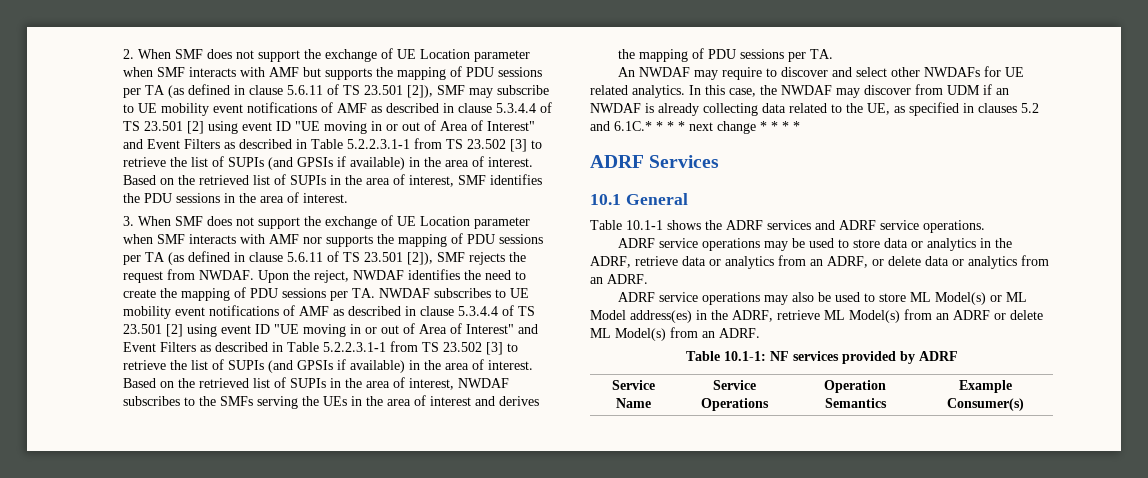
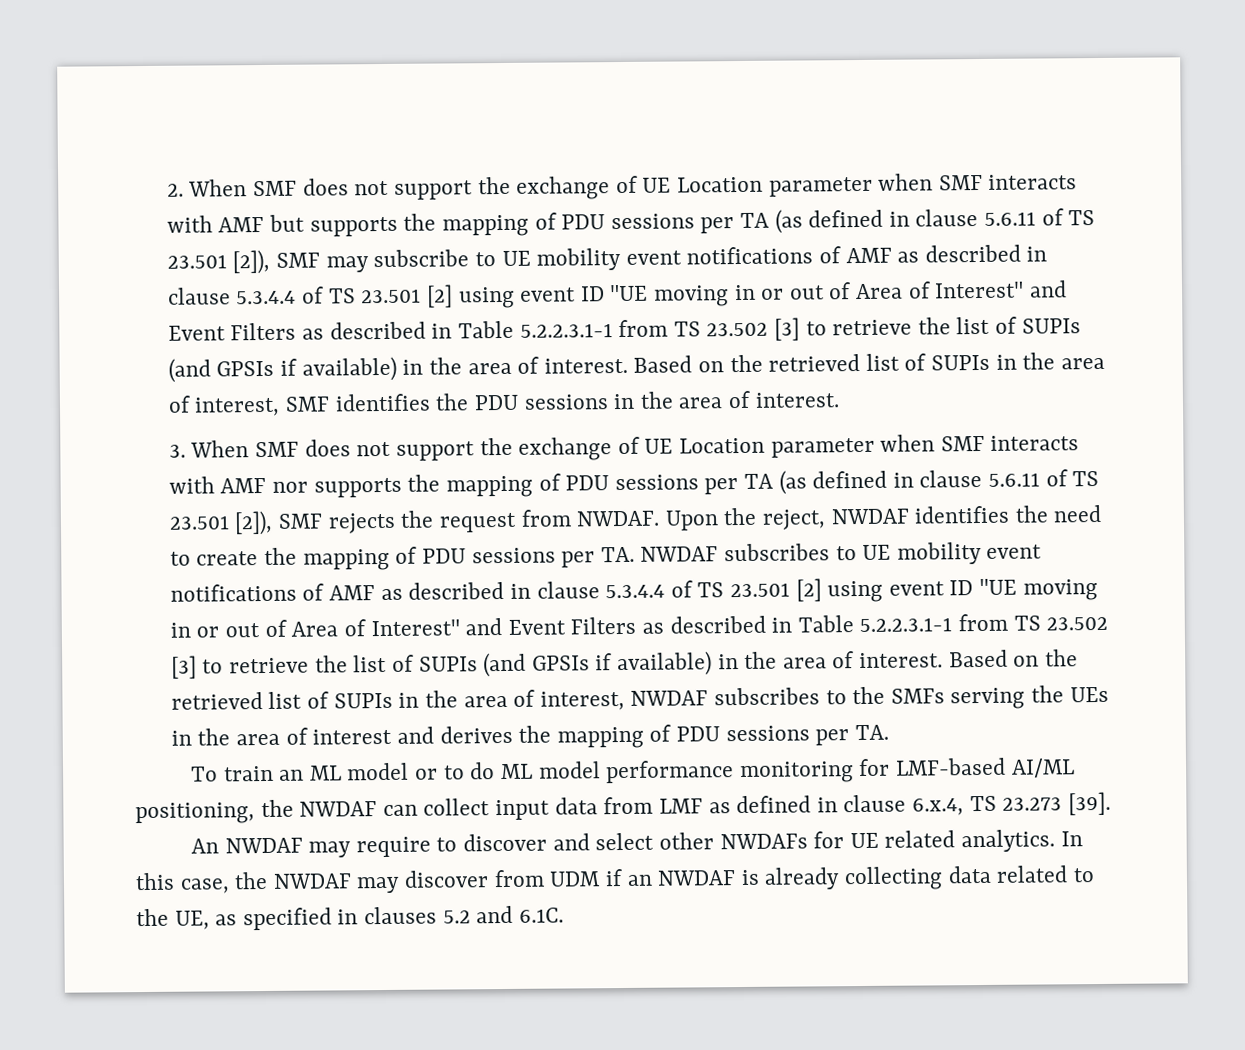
+ To train an ML model or to do ML model performance monitoring for LMF-based AI/ML positioning, the NWDAF can collect input data from LMF as defined in clause 6.x.4, TS 23.273 [39].
- In this case, the NWDAF may discover from UDM if an NWDAF is already collecting data related to the UE, as specified in clauses 5.2 and 6.1C.* * * * next change * * * *
- ADRF Services
- 10.1 General
- Table 10.1-1 shows the ADRF services and ADRF service operations.
- ADRF service operations may be used to store data or analytics in the ADRF, retrieve data or analytics from an ADRF, or delete data or analytics from an ADRF.
- ADRF service operations may also be used to store ML Model(s) or ML Model address(es) in the ADRF, retrieve ML Model(s) from an ADRF or delete ML Model(s) from an ADRF.
- Table 10.1-1: NF services provided by ADRF
- Service Name | Service Operations | Operation Semantics | Example Consumer(s)
+ In this case, the NWDAF may discover from UDM if an NWDAF is already collecting data related to the UE, as specified in clauses 5.2 and 6.1C.

